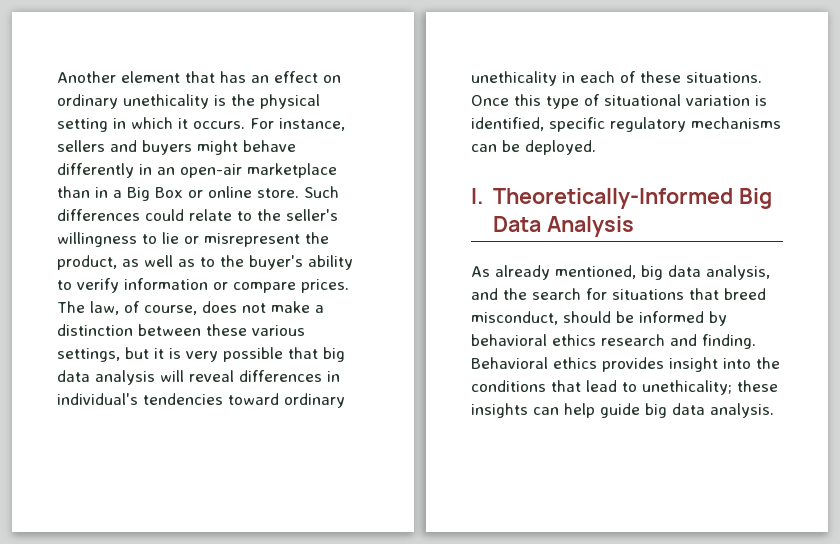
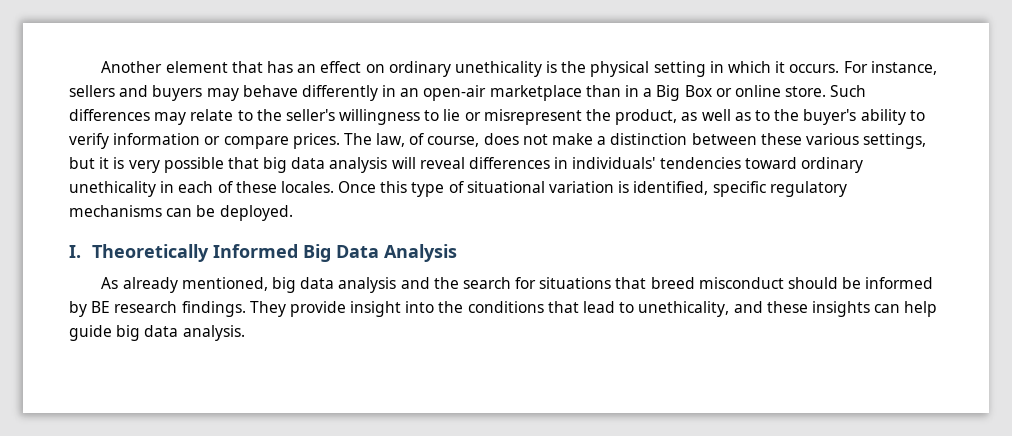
- For instance, sellers and buyers might behave differently in an open-air marketplace than in a Big Box or online store.
+ For instance, sellers and buyers may behave differently in an open-air marketplace than in a Big Box or online store.
- Such differences could relate to the seller's willingness to lie or misrepresent the product, as well as to the buyer's ability to verify information or compare prices.
+ Such differences may relate to the seller's willingness to lie or misrepresent the product, as well as to the buyer's ability to verify information or compare prices.
- The law, of course, does not make a distinction between these various settings, but it is very possible that big data analysis will reveal differences in individual's tendencies toward ordinary unethicality in each of these situations.
+ The law, of course, does not make a distinction between these various settings, but it is very possible that big data analysis will reveal differences in individuals' tendencies toward ordinary unethicality in each of these locales.
- I. Theoretically-Informed Big Data Analysis
+ I. Theoretically Informed Big Data Analysis
- As already mentioned, big data analysis, and the search for situations that breed misconduct, should be informed by behavioral ethics research and finding. Behavioral ethics provides insight into the conditions that lead to unethicality; these insights can help guide big data analysis.
+ As already mentioned, big data analysis and the search for situations that breed misconduct should be informed by BE research findings. They provide insight into the conditions that lead to unethicality, and these insights can help guide big data analysis.

